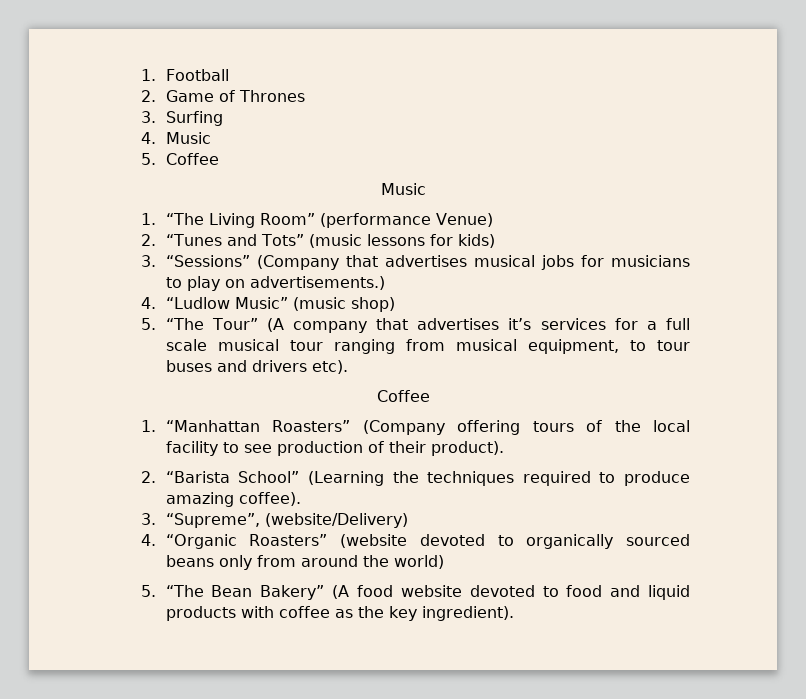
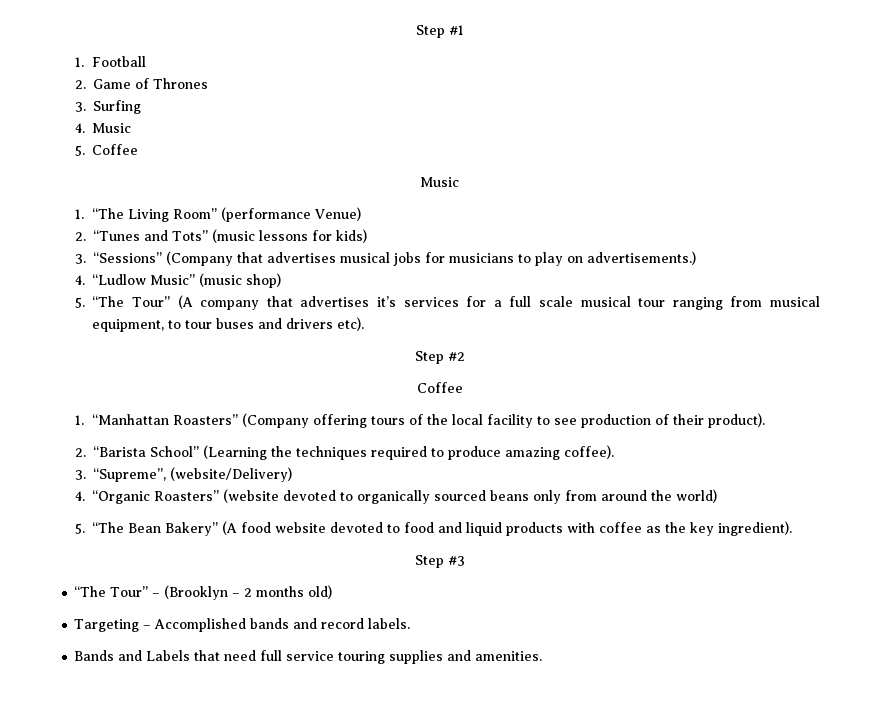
+ Step #1
+ Step #2
+ Step #3
+ “The Tour” – (Brooklyn – 2 months old)
+ Targeting – Accomplished bands and record labels.
+ Bands and Labels that need full service touring supplies and amenities.

